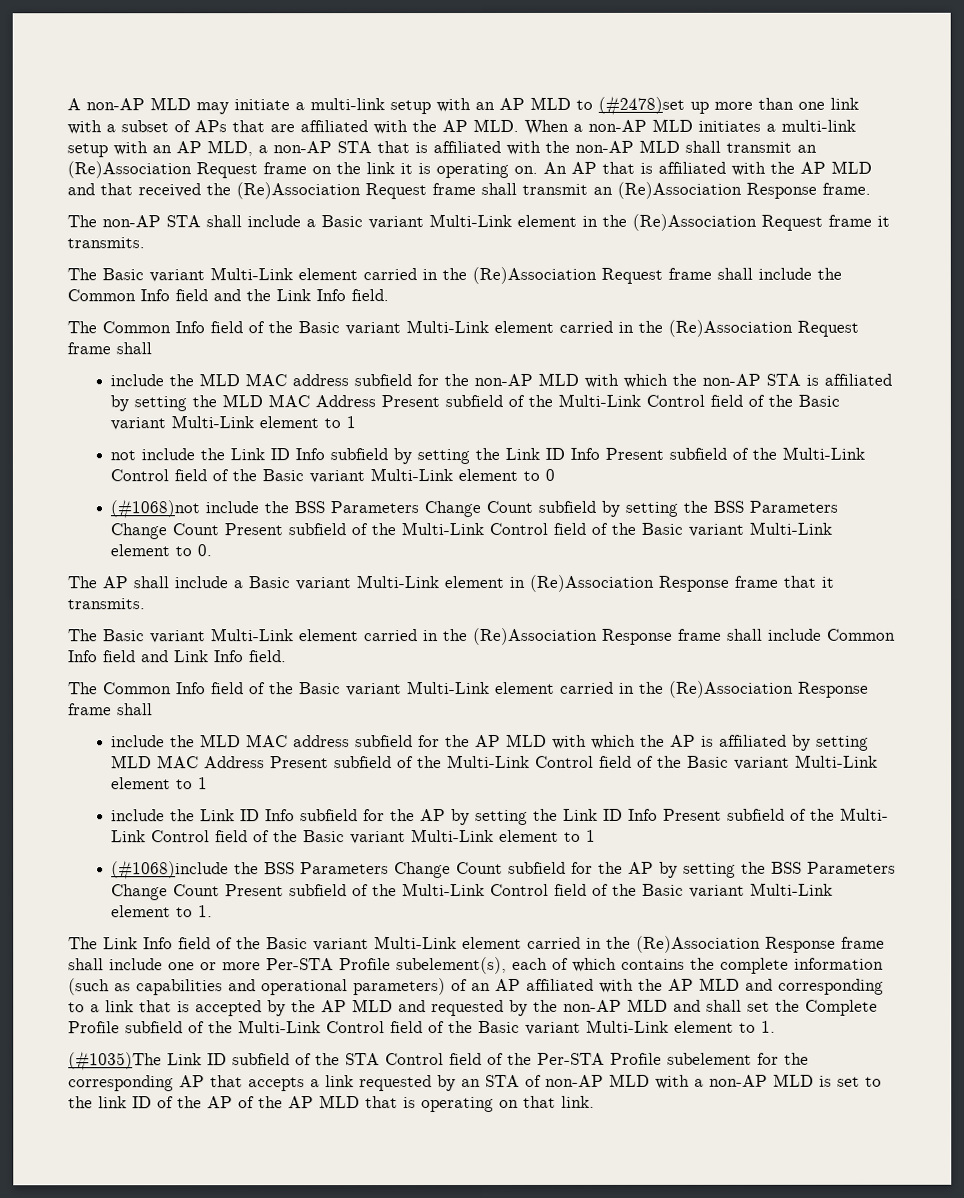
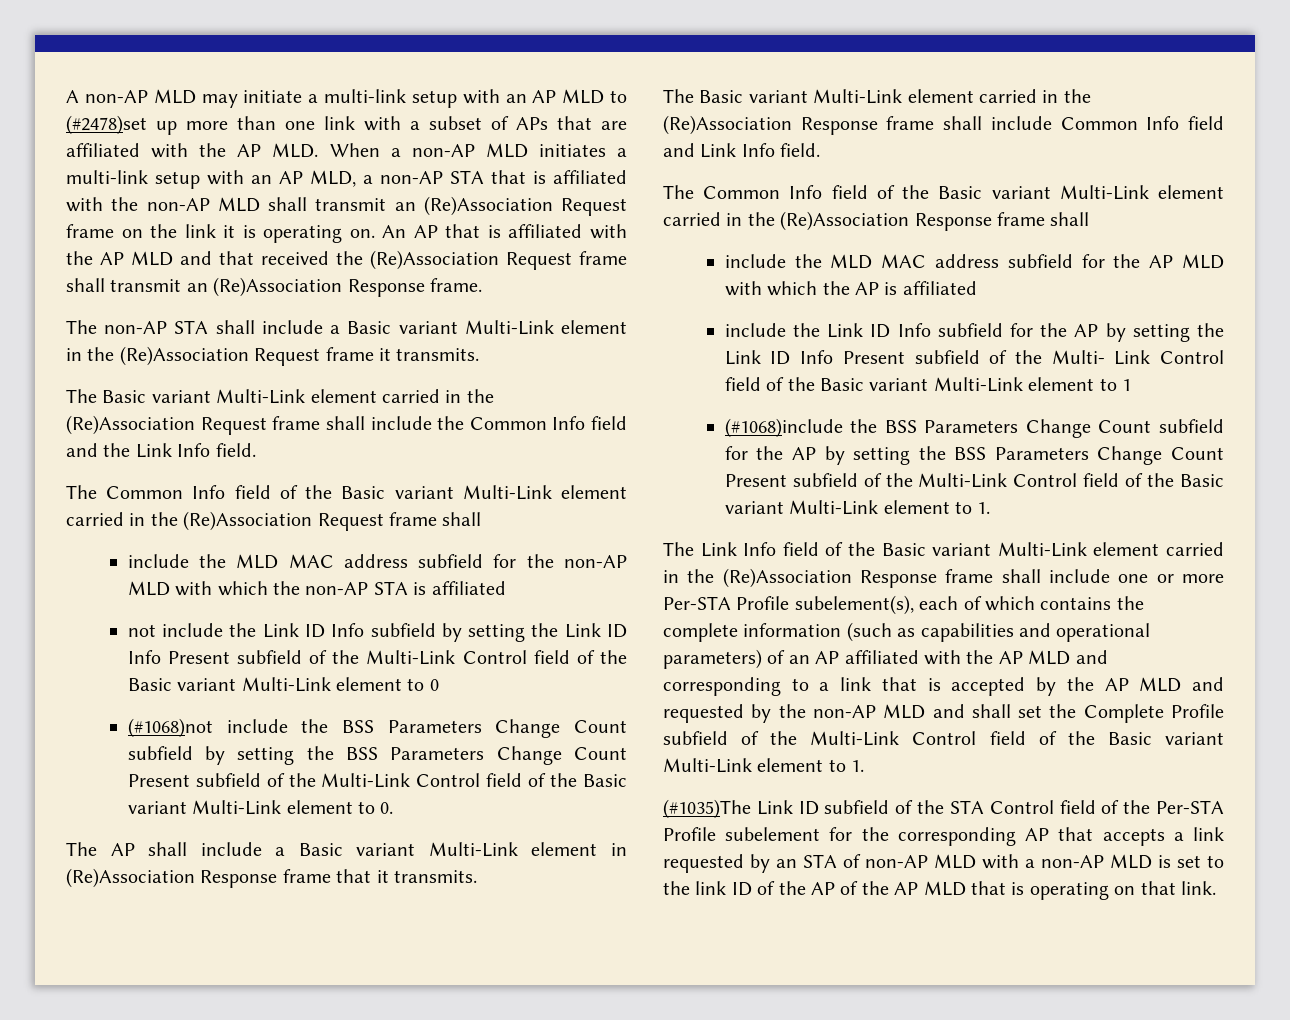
- include the MLD MAC address subfield for the non-AP MLD with which the non-AP STA is affiliated by setting the MLD MAC Address Present subfield of the Multi-Link Control field of the Basic variant Multi-Link element to 1
+ include the MLD MAC address subfield for the non-AP MLD with which the non-AP STA is affiliated
- include the MLD MAC address subfield for the AP MLD with which the AP is affiliated by setting MLD MAC Address Present subfield of the Multi-Link Control field of the Basic variant Multi-Link element to 1
+ include the MLD MAC address subfield for the AP MLD with which the AP is affiliated

